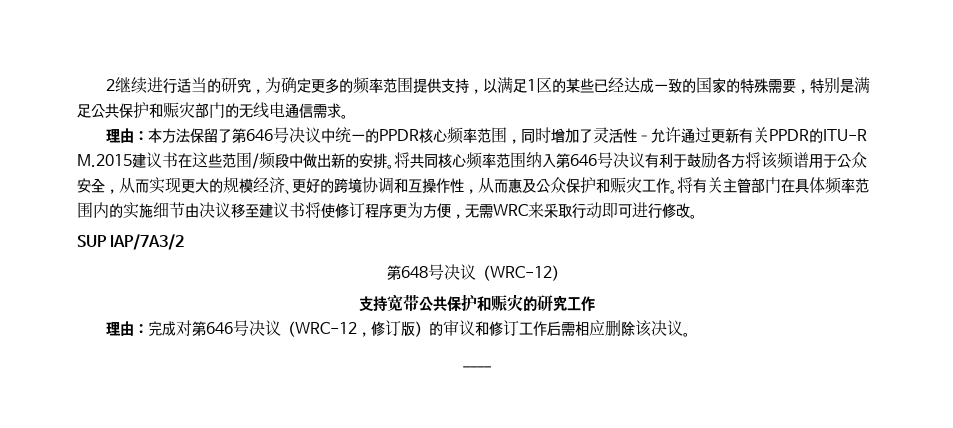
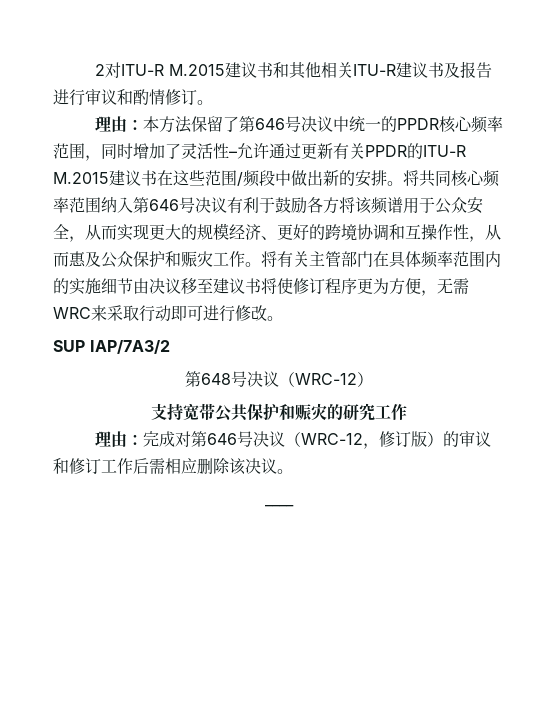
- 2继续进行适当的研究，为确定更多的频率范围提供支持，以满足1区的某些已经达成一致的国家的特殊需要，特别是满足公共保护和赈灾部门的无线电通信需求。
+ 2对ITU-R M.2015建议书和其他相关ITU-R建议书及报告进行审议和酌情修订。

